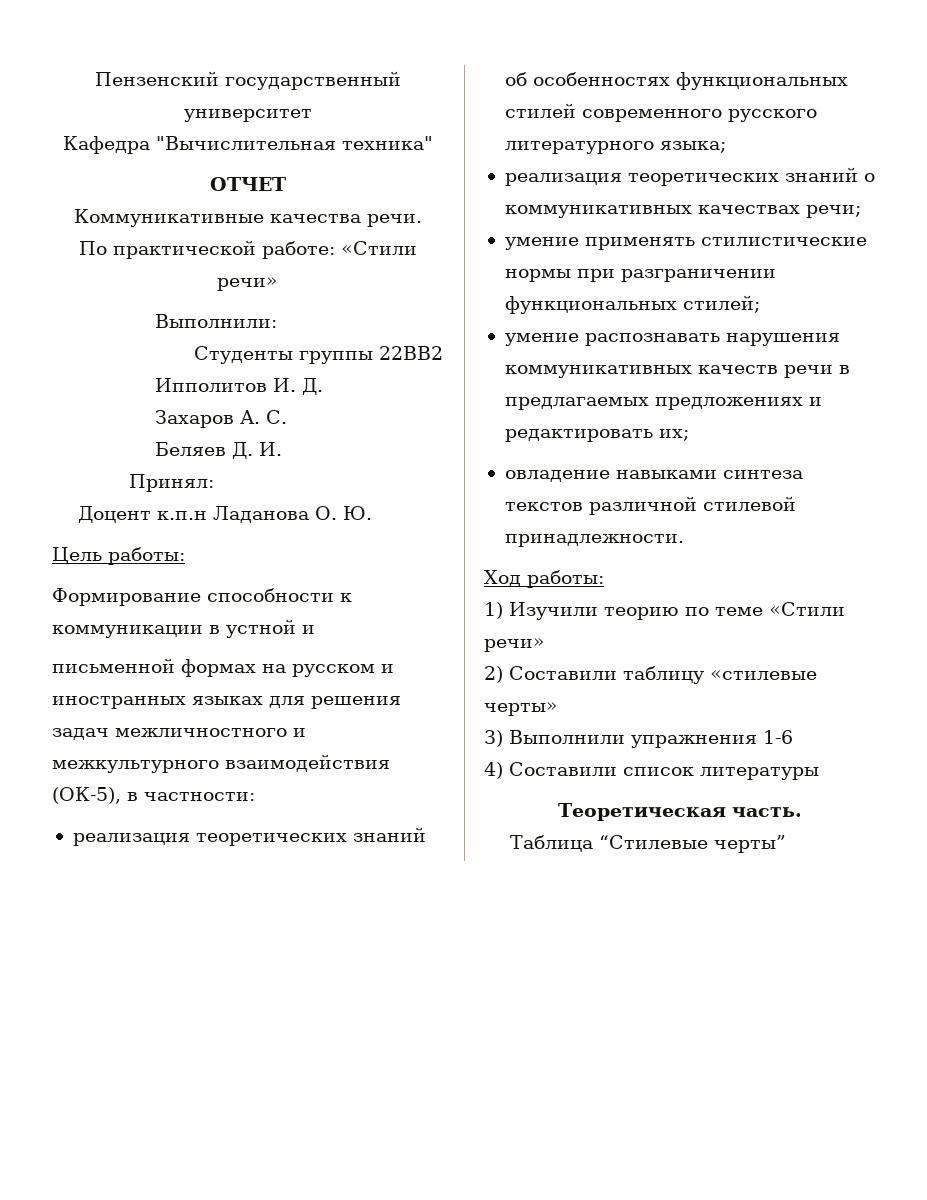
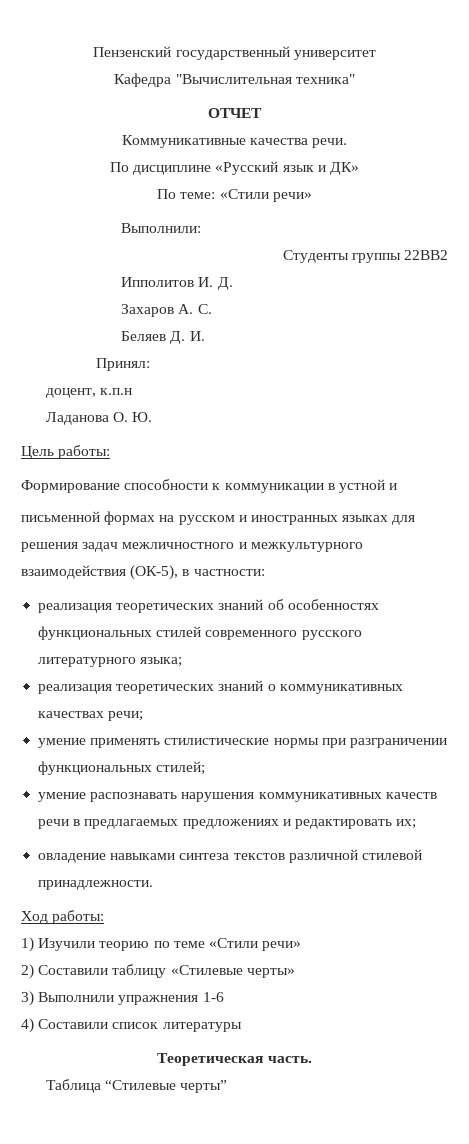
- По практической работе: «Стили речи»
+ По дисциплине «Русский язык и ДК»
+ По теме: «Стили речи»
- Доцент к.п.н Ладанова О. Ю.
+ доцент, к.п.н
+ Ладанова О. Ю.
- 2) Составили таблицу «стилевые черты»
+ 2) Составили таблицу «Стилевые черты»

